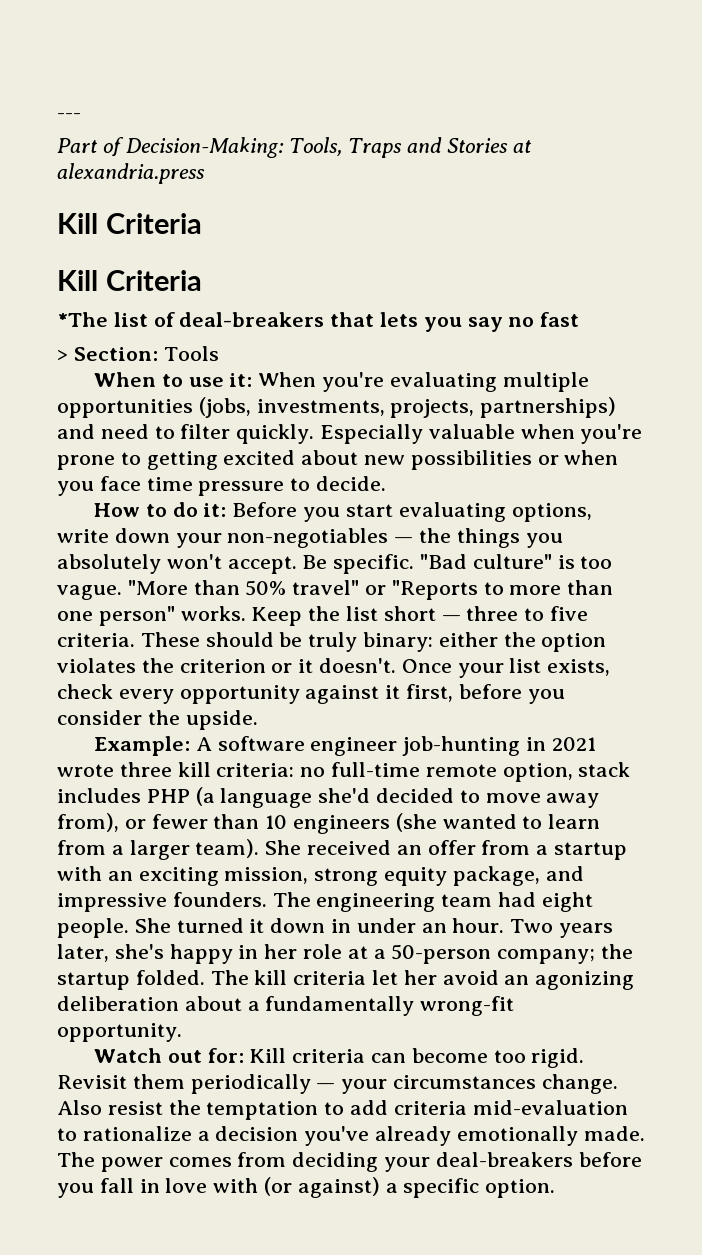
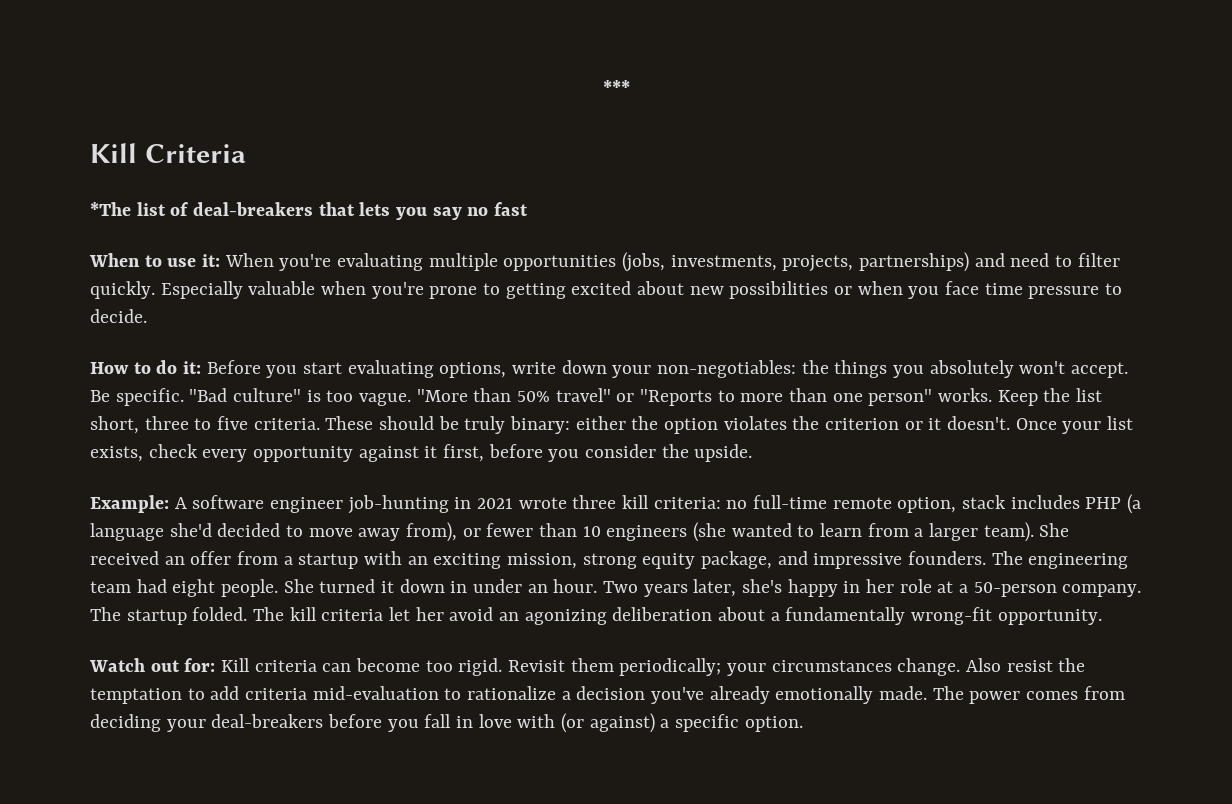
- ---
- Part of Decision-Making: Tools, Traps and Stories at alexandria.press
- Kill Criteria
+ ***
- > Section: Tools
- How to do it: Before you start evaluating options, write down your non-negotiables — the things you absolutely won't accept.
+ How to do it: Before you start evaluating options, write down your non-negotiables: the things you absolutely won't accept.
- Keep the list short — three to five criteria.
+ Keep the list short, three to five criteria.
- Two years later, she's happy in her role at a 50-person company; the startup folded.
+ Two years later, she's happy in her role at a 50-person company. The startup folded.
- Revisit them periodically — your circumstances change.
+ Revisit them periodically; your circumstances change.

